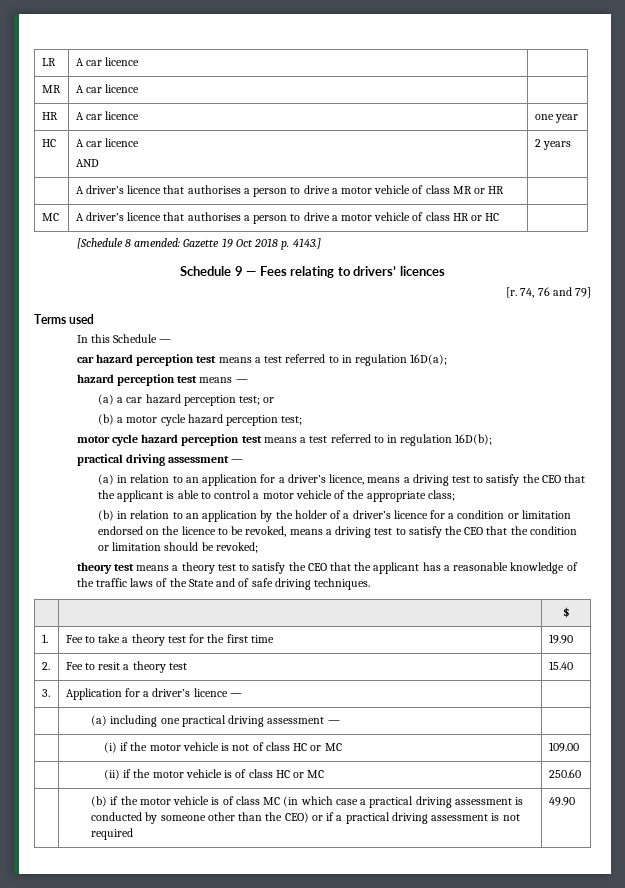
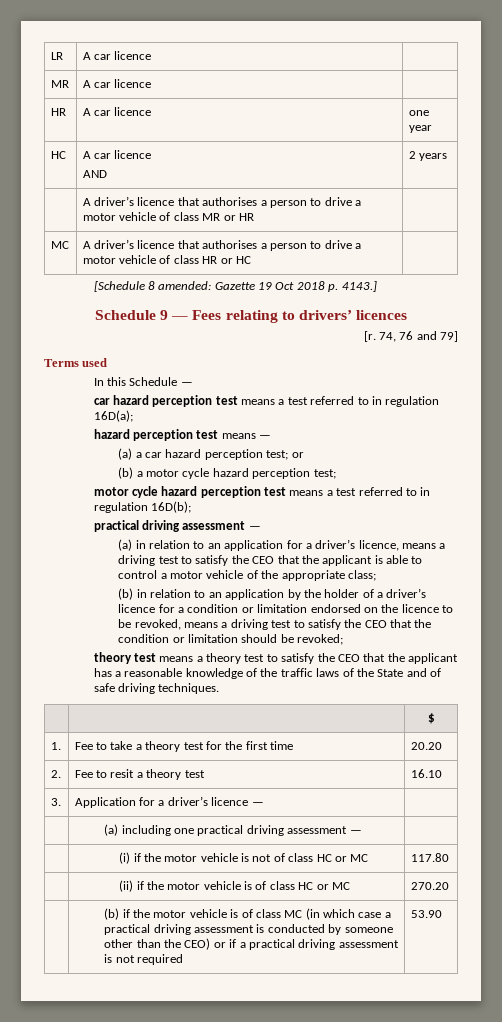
- 1. | Fee to take a theory test for the first time | 19.90
+ 1. | Fee to take a theory test for the first time | 20.20
- 2. | Fee to resit a theory test | 15.40
+ 2. | Fee to resit a theory test | 16.10
- | (i) if the motor vehicle is not of class HC or MC | 109.00
+ | (i) if the motor vehicle is not of class HC or MC | 117.80
- | (ii) if the motor vehicle is of class HC or MC | 250.60
+ | (ii) if the motor vehicle is of class HC or MC | 270.20
- | (b) if the motor vehicle is of class MC (in which case a practical driving assessment is conducted by someone other than the CEO) or if a practical driving assessment is not required | 49.90
+ | (b) if the motor vehicle is of class MC (in which case a practical driving assessment is conducted by someone other than the CEO) or if a practical driving assessment is not required | 53.90

